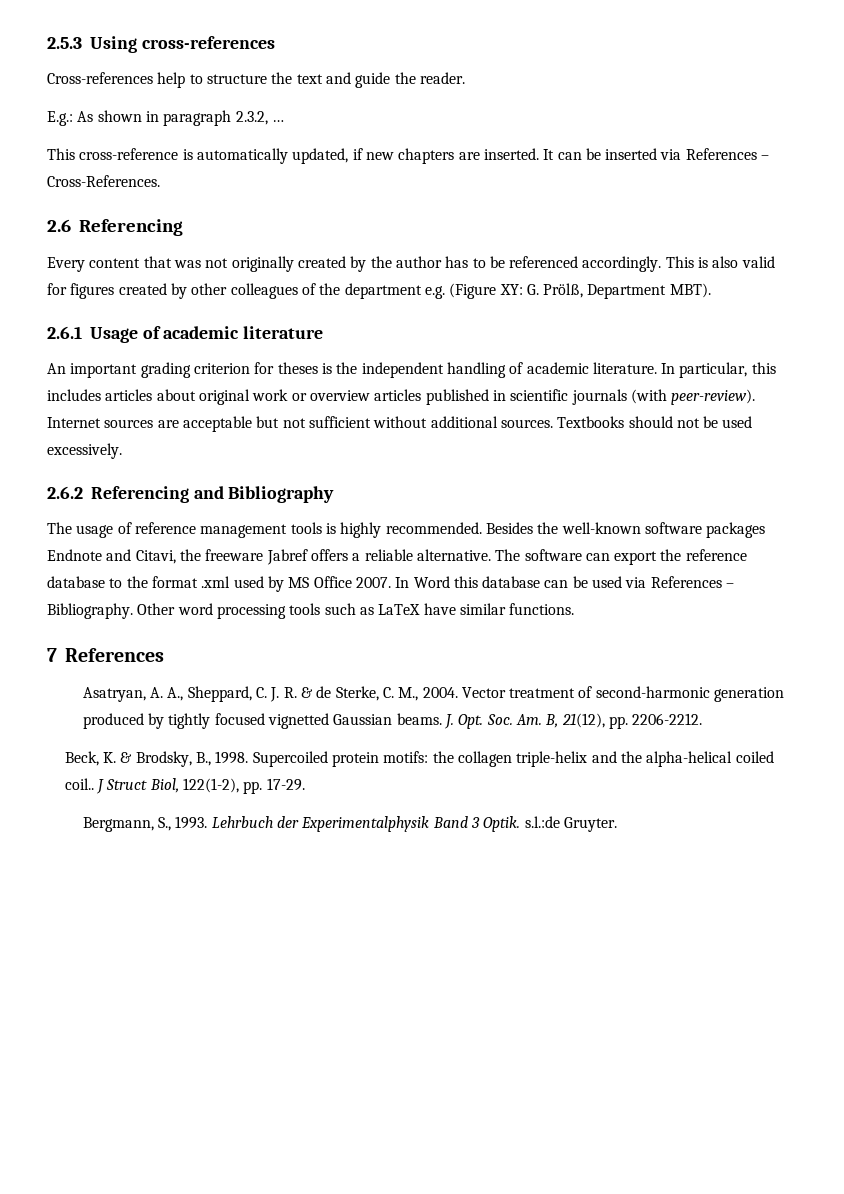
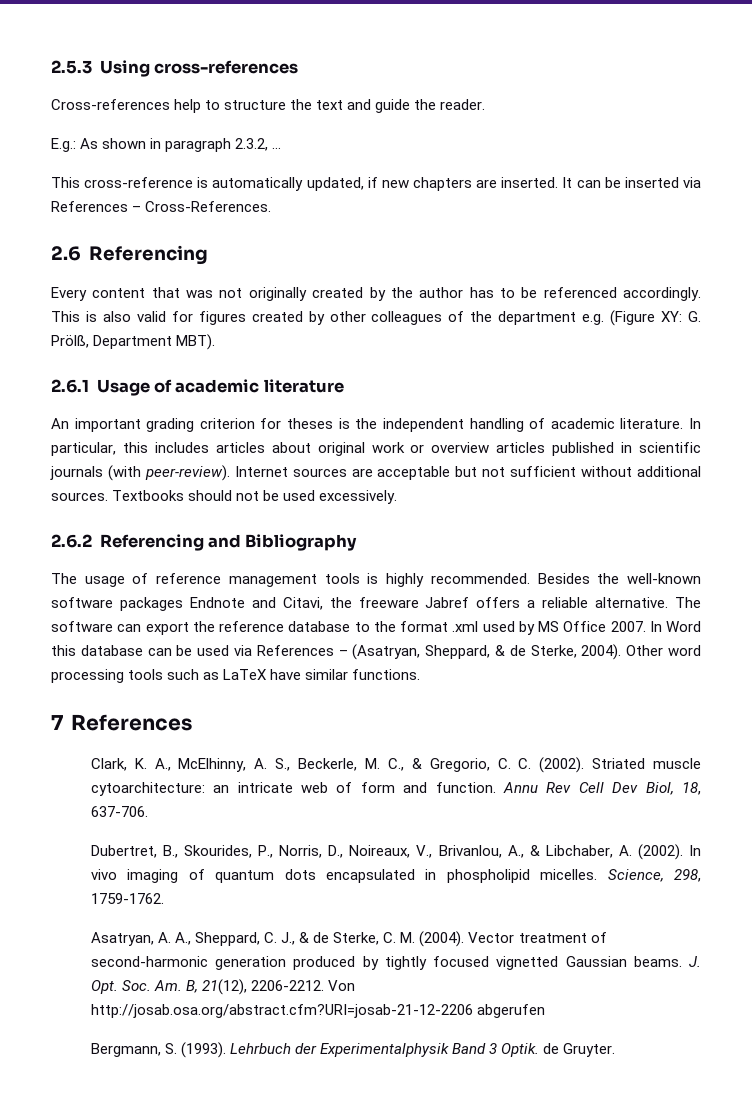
- In Word this database can be used via References – Bibliography.
+ In Word this database can be used via References – (Asatryan, Sheppard, & de Sterke, 2004).
+ Clark, K. A., McElhinny, A. S., Beckerle, M. C., & Gregorio, C. C. (2002). Striated muscle cytoarchitecture: an intricate web of form and function. Annu Rev Cell Dev Biol, 18, 637-706.
+ Dubertret, B., Skourides, P., Norris, D., Noireaux, V., Brivanlou, A., & Libchaber, A. (2002). In vivo imaging of quantum dots encapsulated in phospholipid micelles. Science, 298, 1759-1762.
- Asatryan, A. A., Sheppard, C. J. R. & de Sterke, C. M., 2004.
+ Asatryan, A. A., Sheppard, C. J., & de Sterke, C. M. (2004).
- J. Opt. Soc. Am. B, 21(12), pp. 2206-2212.
- Beck, K. & Brodsky, B., 1998. Supercoiled protein motifs: the collagen triple-helix and the alpha-helical coiled coil.. J Struct Biol, 122(1-2), pp. 17-29.
+ J. Opt. Soc. Am. B, 21(12), 2206-2212. Von http://josab.osa.org/abstract.cfm?URI=josab-21-12-2206 abgerufen
- Bergmann, S., 1993.
+ Bergmann, S. (1993).
- Lehrbuch der Experimentalphysik Band 3 Optik. s.l.:de Gruyter.
+ Lehrbuch der Experimentalphysik Band 3 Optik. de Gruyter.

